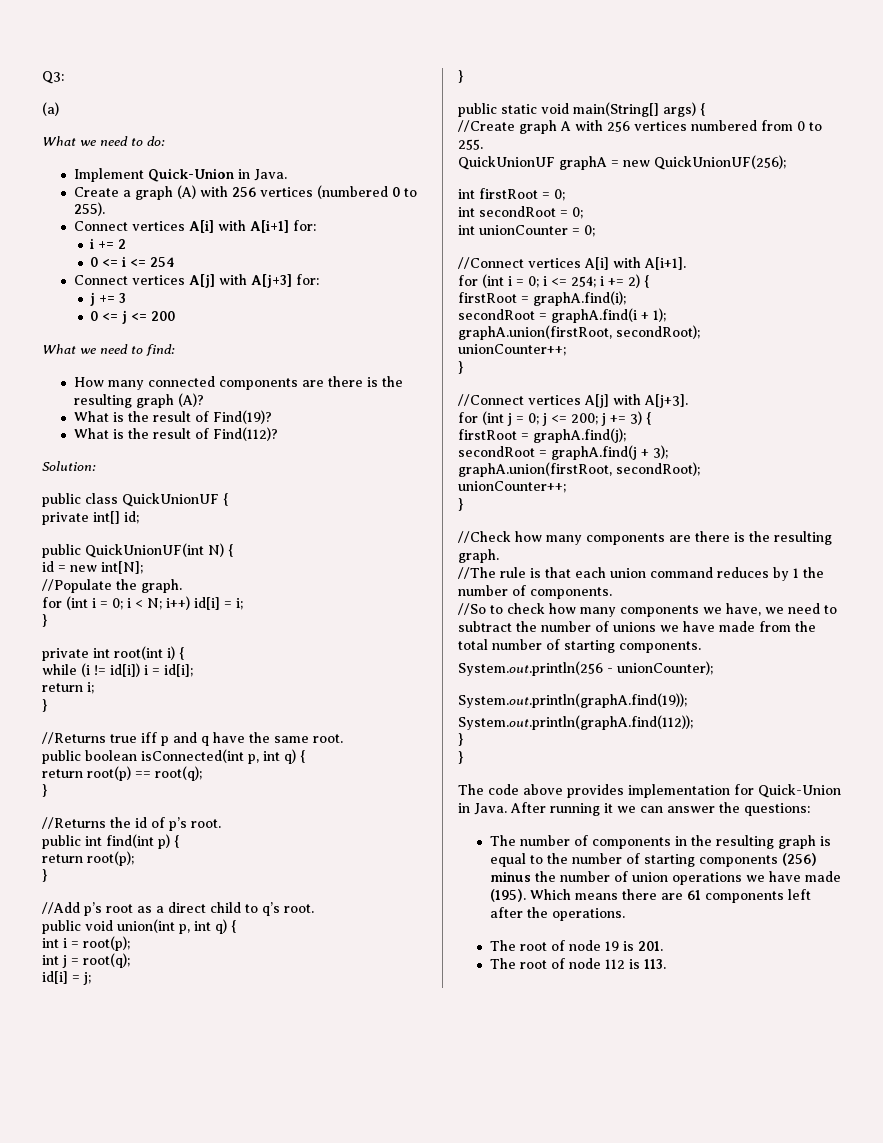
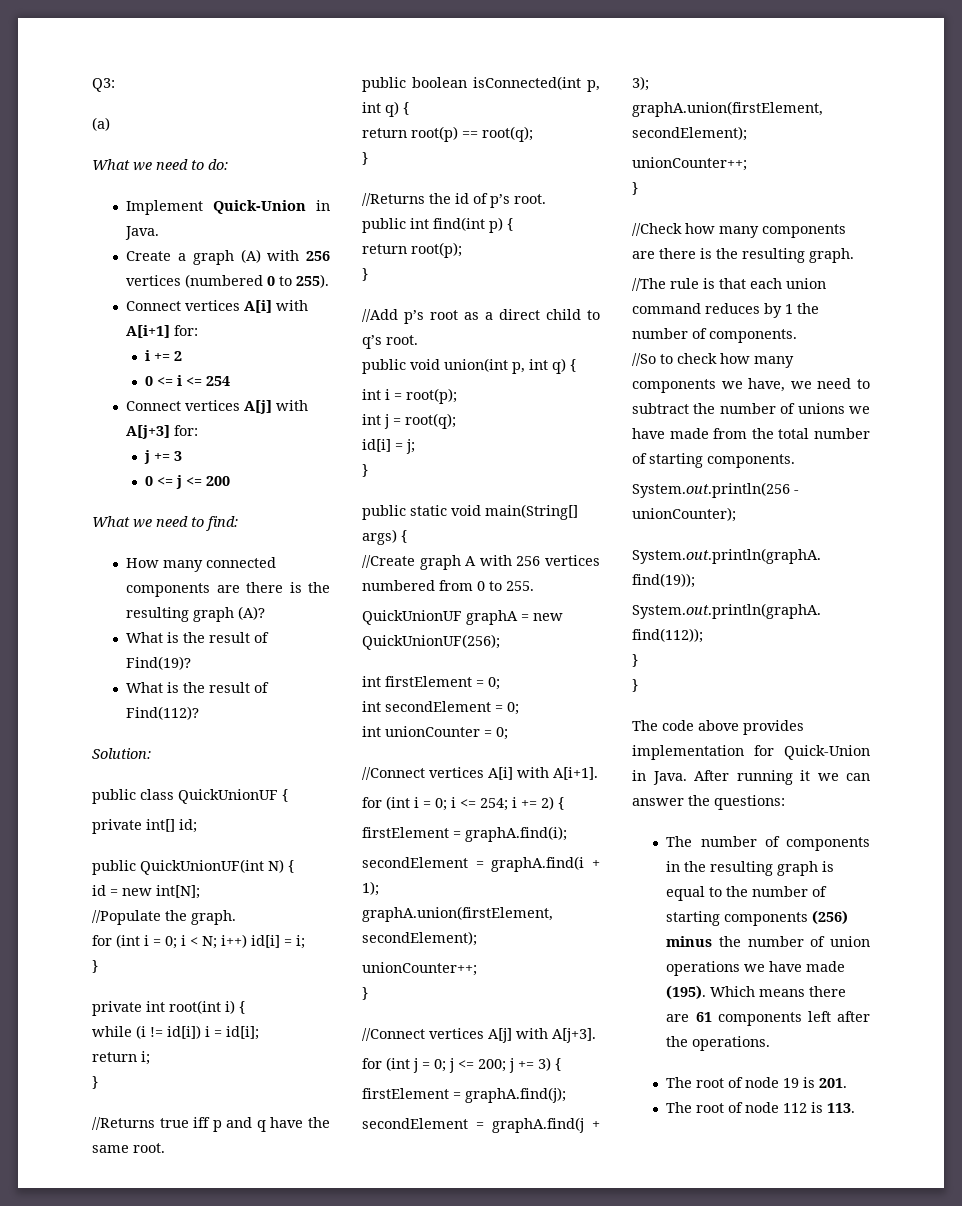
- int firstRoot = 0;
- int secondRoot = 0;
+ int firstElement = 0;
+ int secondElement = 0;
- firstRoot = graphA.find(i);
+ firstElement = graphA.find(i);
- secondRoot = graphA.find(i + 1);
- graphA.union(firstRoot, secondRoot);
+ secondElement = graphA.find(i + 1);
+ graphA.union(firstElement, secondElement);
- firstRoot = graphA.find(j);
+ firstElement = graphA.find(j);
- secondRoot = graphA.find(j + 3);
- graphA.union(firstRoot, secondRoot);
+ secondElement = graphA.find(j + 3);
+ graphA.union(firstElement, secondElement);

